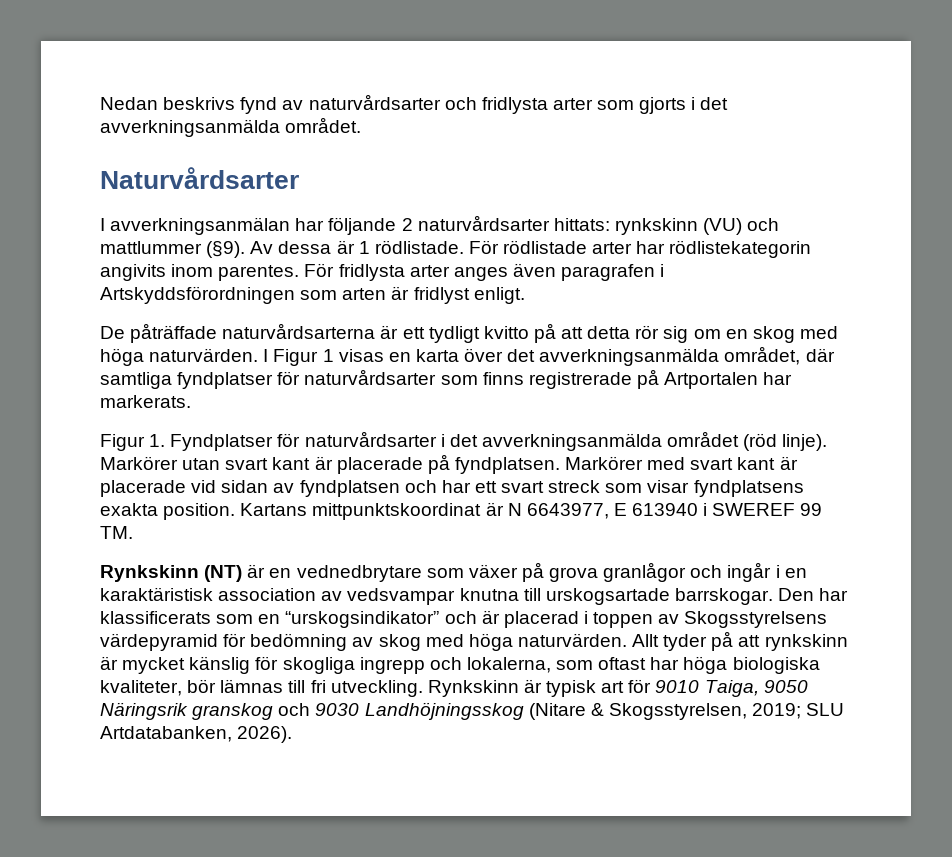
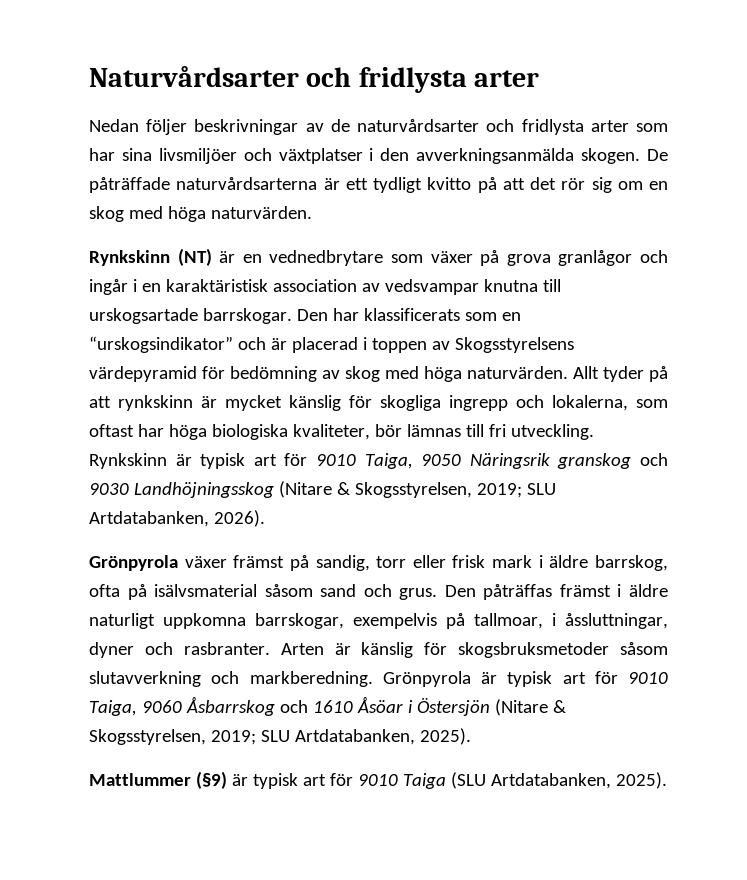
- Nedan beskrivs fynd av naturvårdsarter och fridlysta arter som gjorts i det avverkningsanmälda området.
- Naturvårdsarter
- I avverkningsanmälan har följande 2 naturvårdsarter hittats: rynkskinn (VU) och mattlummer (§9). Av dessa är 1 rödlistade. För rödlistade arter har rödlistekategorin angivits inom parentes. För fridlysta arter anges även paragrafen i Artskyddsförordningen som arten är fridlyst enligt.
- De påträffade naturvårdsarterna är ett tydligt kvitto på att detta rör sig om en skog med höga naturvärden. I Figur 1 visas en karta över det avverkningsanmälda området, där samtliga fyndplatser för naturvårdsarter som finns registrerade på Artportalen har markerats.
- Figur 1. Fyndplatser för naturvårdsarter i det avverkningsanmälda området (röd linje). Markörer utan svart kant är placerade på fyndplatsen. Markörer med svart kant är placerade vid sidan av fyndplatsen och har ett svart streck som visar fyndplatsens exakta position. Kartans mittpunktskoordinat är N 6643977, E 613940 i SWEREF 99 TM.
+ Naturvårdsarter och fridlysta arter
+ Nedan följer beskrivningar av de naturvårdsarter och fridlysta arter som har sina livsmiljöer och växtplatser i den avverkningsanmälda skogen. De påträffade naturvårdsarterna är ett tydligt kvitto på att det rör sig om en skog med höga naturvärden.
+ Grönpyrola växer främst på sandig, torr eller frisk mark i äldre barrskog, ofta på isälvsmaterial såsom sand och grus. Den påträffas främst i äldre naturligt uppkomna barrskogar, exempelvis på tallmoar, i åssluttningar, dyner och rasbranter. Arten är känslig för skogsbruksmetoder såsom slutavverkning och markberedning. Grönpyrola är typisk art för 9010 Taiga, 9060 Åsbarrskog och 1610 Åsöar i Östersjön (Nitare & Skogsstyrelsen, 2019; SLU Artdatabanken, 2025).
+ Mattlummer (§9) är typisk art för 9010 Taiga (SLU Artdatabanken, 2025).

